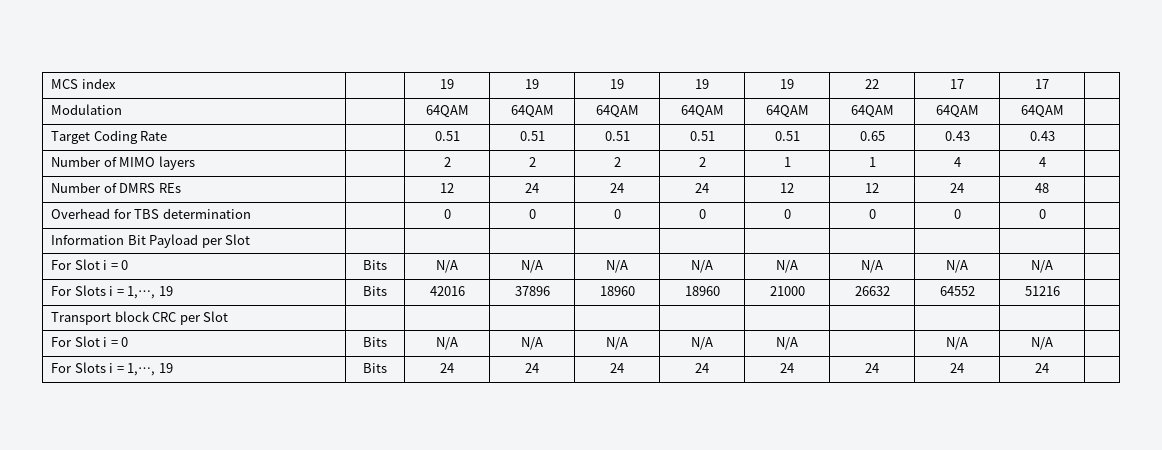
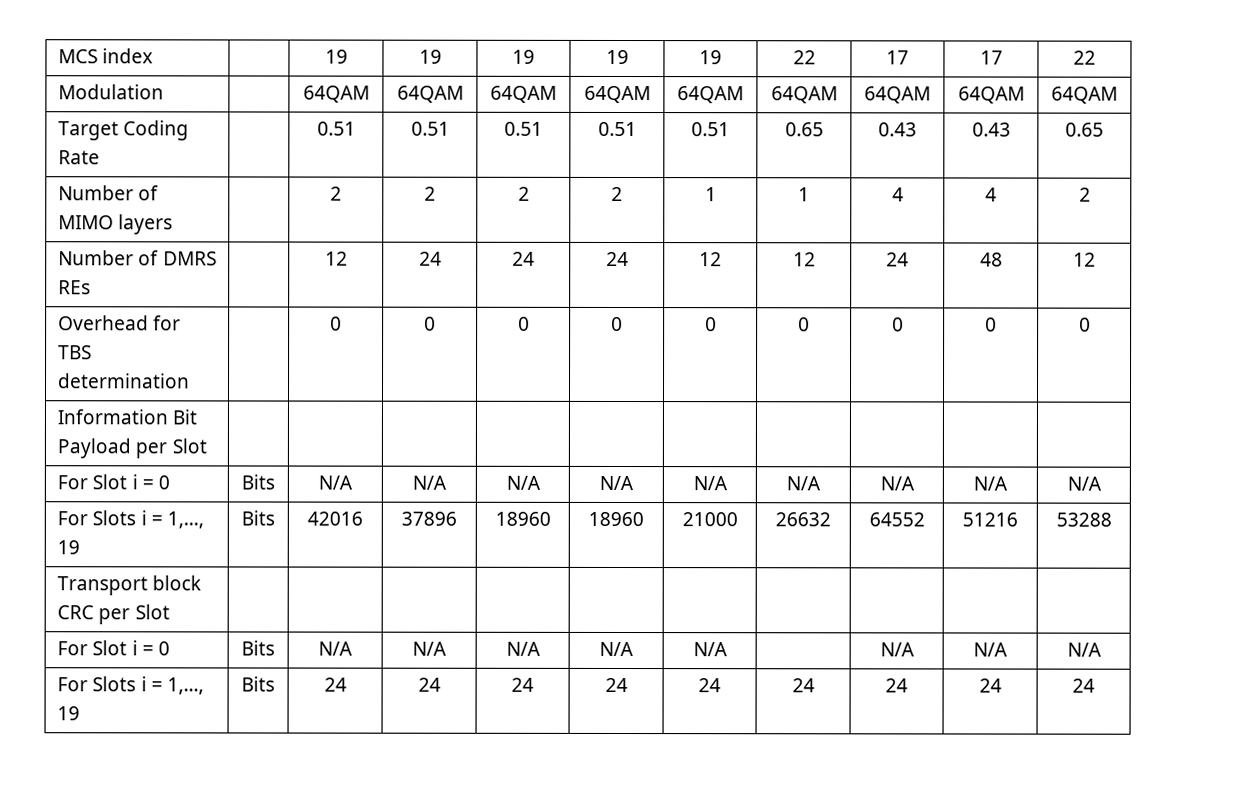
- MCS index | | 19 | 19 | 19 | 19 | 19 | 22 | 17 | 17 |
+ MCS index | | 19 | 19 | 19 | 19 | 19 | 22 | 17 | 17 | 22
- Modulation | | 64QAM | 64QAM | 64QAM | 64QAM | 64QAM | 64QAM | 64QAM | 64QAM |
+ Modulation | | 64QAM | 64QAM | 64QAM | 64QAM | 64QAM | 64QAM | 64QAM | 64QAM | 64QAM
- Target Coding Rate | | 0.51 | 0.51 | 0.51 | 0.51 | 0.51 | 0.65 | 0.43 | 0.43 |
+ Target Coding Rate | | 0.51 | 0.51 | 0.51 | 0.51 | 0.51 | 0.65 | 0.43 | 0.43 | 0.65
- Number of MIMO layers | | 2 | 2 | 2 | 2 | 1 | 1 | 4 | 4 |
+ Number of MIMO layers | | 2 | 2 | 2 | 2 | 1 | 1 | 4 | 4 | 2
- Number of DMRS REs | | 12 | 24 | 24 | 24 | 12 | 12 | 24 | 48 |
+ Number of DMRS REs | | 12 | 24 | 24 | 24 | 12 | 12 | 24 | 48 | 12
- Overhead for TBS determination | | 0 | 0 | 0 | 0 | 0 | 0 | 0 | 0 |
+ Overhead for TBS determination | | 0 | 0 | 0 | 0 | 0 | 0 | 0 | 0 | 0
- For Slot i = 0 | Bits | N/A | N/A | N/A | N/A | N/A | N/A | N/A | N/A |
+ For Slot i = 0 | Bits | N/A | N/A | N/A | N/A | N/A | N/A | N/A | N/A | N/A
- For Slots i = 1,…, 19 | Bits | 42016 | 37896 | 18960 | 18960 | 21000 | 26632 | 64552 | 51216 |
+ For Slots i = 1,…, 19 | Bits | 42016 | 37896 | 18960 | 18960 | 21000 | 26632 | 64552 | 51216 | 53288
- For Slot i = 0 | Bits | N/A | N/A | N/A | N/A | N/A | | N/A | N/A |
+ For Slot i = 0 | Bits | N/A | N/A | N/A | N/A | N/A | | N/A | N/A | N/A
- For Slots i = 1,…, 19 | Bits | 24 | 24 | 24 | 24 | 24 | 24 | 24 | 24 |
+ For Slots i = 1,…, 19 | Bits | 24 | 24 | 24 | 24 | 24 | 24 | 24 | 24 | 24

